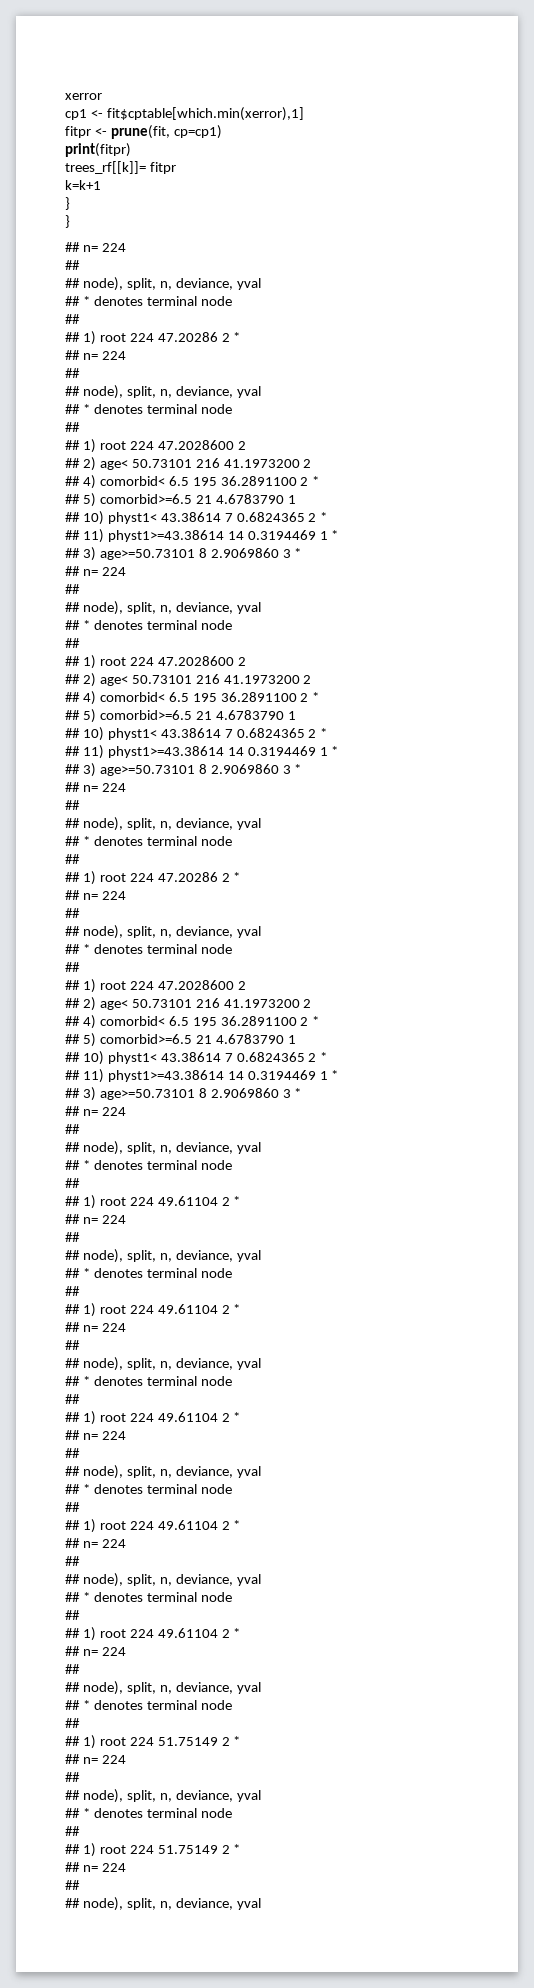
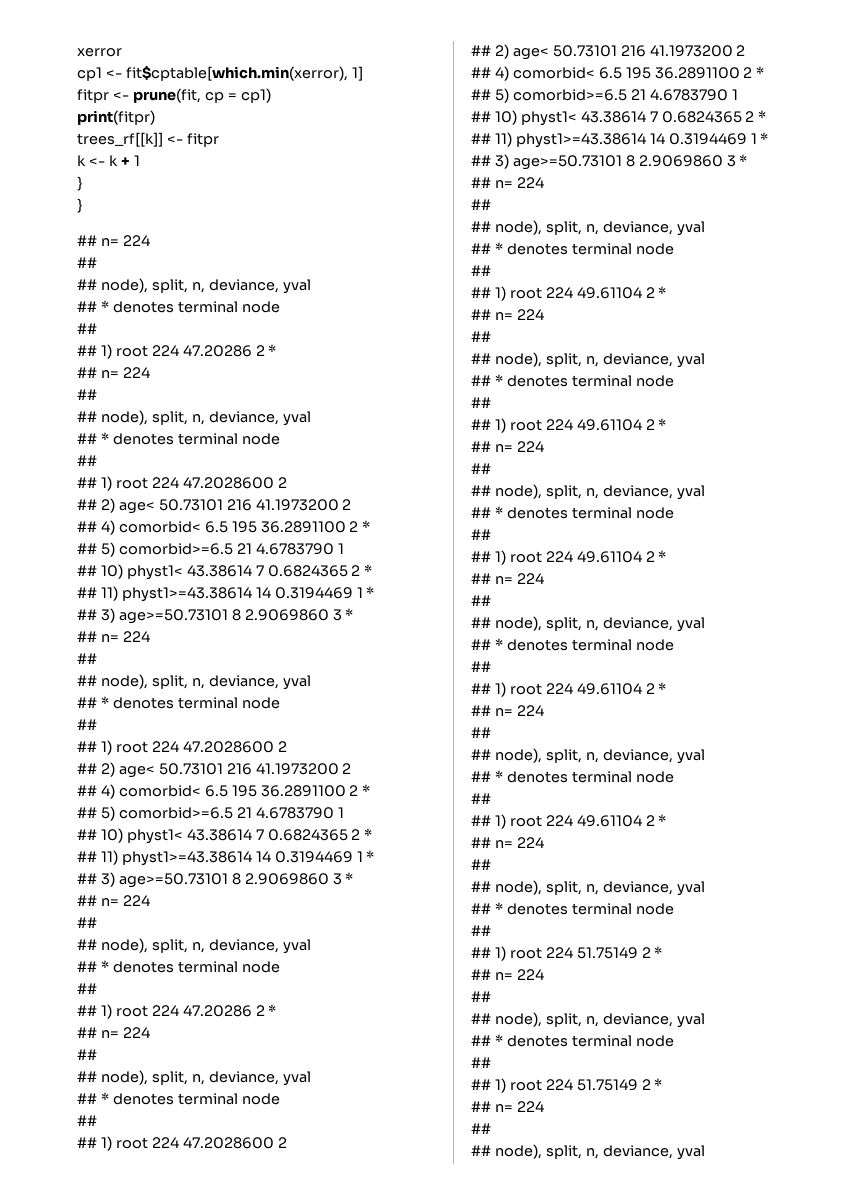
- cp1 <- fit$cptable[which.min(xerror),1]
+ cp1 <- fit$cptable[which.min(xerror), 1]
- fitpr <- prune(fit, cp=cp1)
+ fitpr <- prune(fit, cp = cp1)
- trees_rf[[k]]= fitpr
+ trees_rf[[k]] <- fitpr
- k=k+1
+ k <- k + 1

